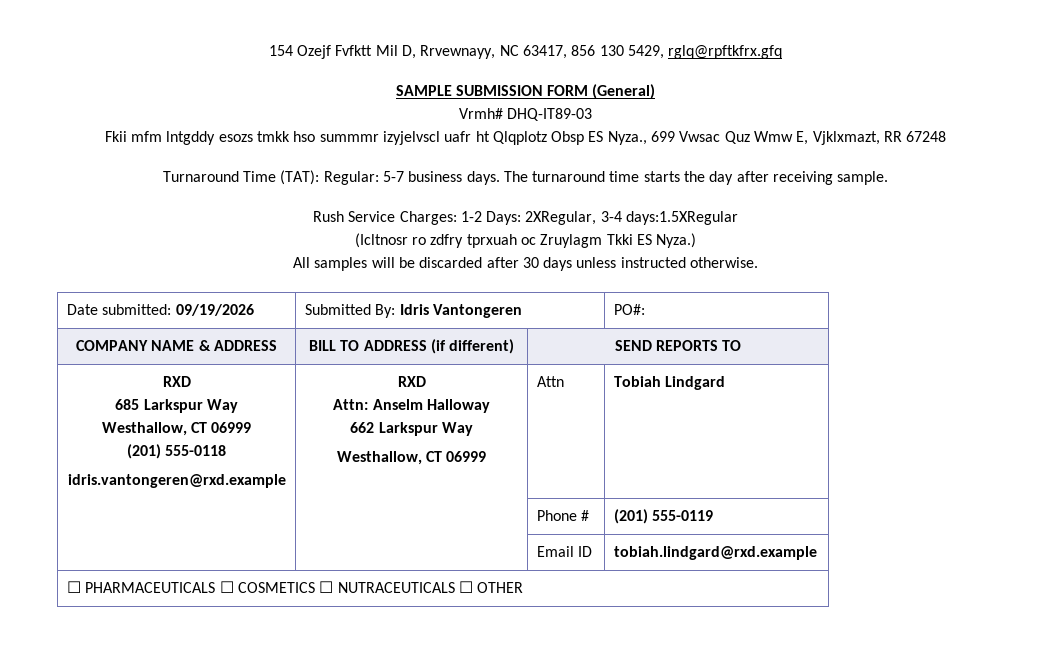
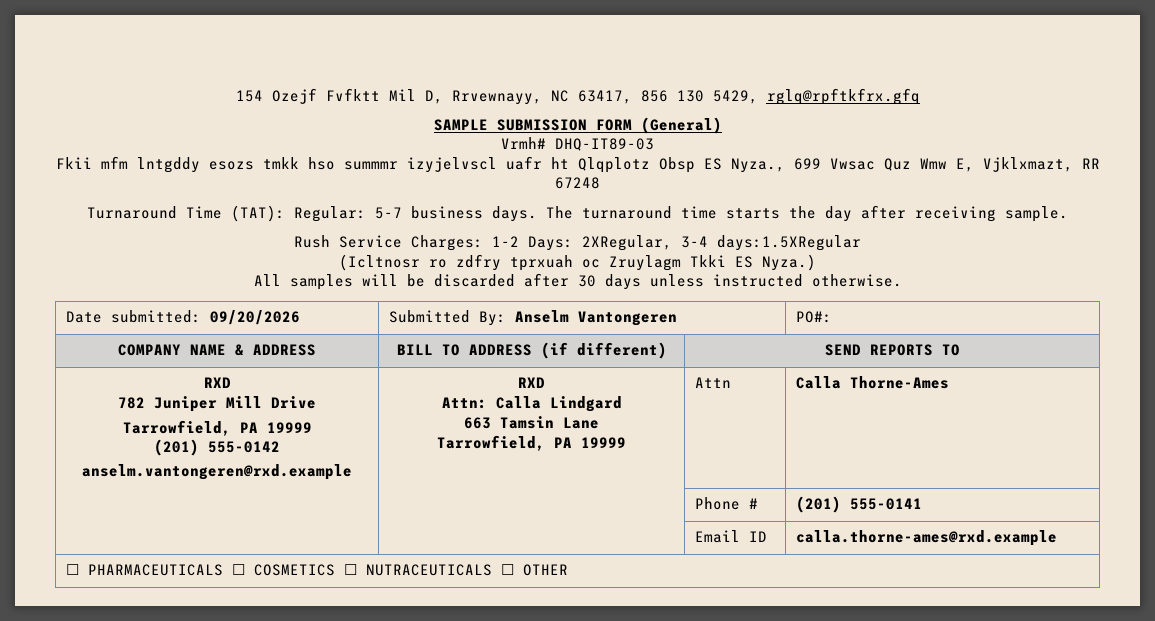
- Date submitted: 09/19/2026 | Submitted By: Idris Vantongeren | PO#:
+ Date submitted: 09/20/2026 | Submitted By: Anselm Vantongeren | PO#:
  COMPANY NAME & ADDRESS | BILL TO ADDRESS (if different) | SEND REPORTS TO
  RXD
- 685 Larkspur Way
- Westhallow, CT 06999
- (201) 555-0118
- idris.vantongeren@rxd.example | RXD
- Attn: Anselm Halloway
- 662 Larkspur Way
- Westhallow, CT 06999 | Attn | Tobiah Lindgard
+ 782 Juniper Mill Drive
+ Tarrowfield, PA 19999
+ (201) 555-0142
+ anselm.vantongeren@rxd.example | RXD
+ Attn: Calla Lindgard
+ 663 Tamsin Lane
+ Tarrowfield, PA 19999 | Attn | Calla Thorne-Ames
- | | Phone # | (201) 555-0119
+ | | Phone # | (201) 555-0141
- | | Email ID | tobiah.lindgard@rxd.example
+ | | Email ID | calla.thorne-ames@rxd.example

